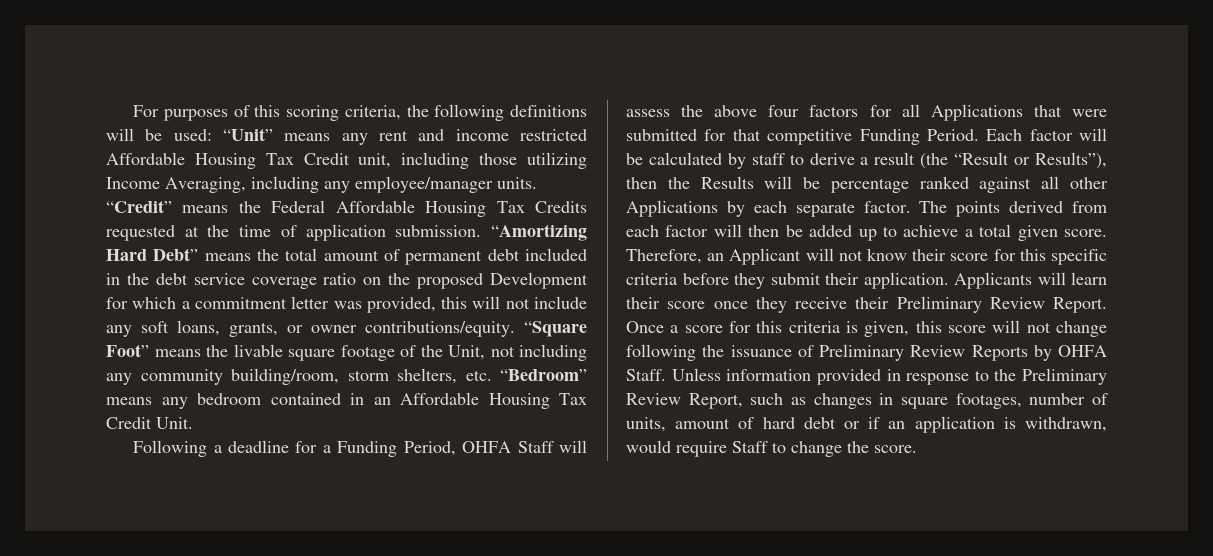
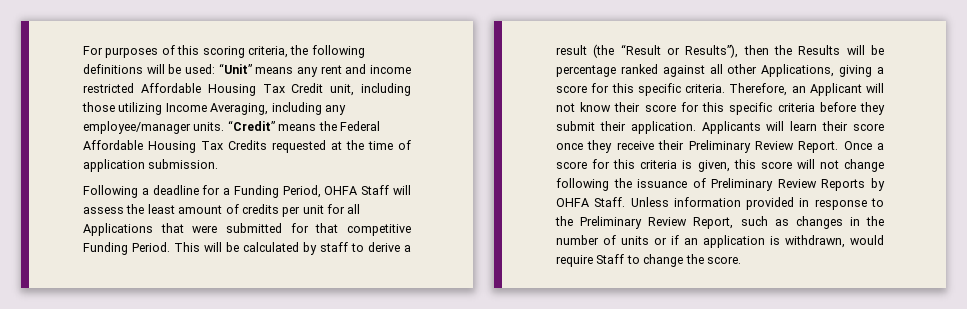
- “Amortizing Hard Debt” means the total amount of permanent debt included in the debt service coverage ratio on the proposed Development for which a commitment letter was provided, this will not include any soft loans, grants, or owner contributions/equity. “Square Foot” means the livable square footage of the Unit, not including any community building/room, storm shelters, etc. “Bedroom” means any bedroom contained in an Affordable Housing Tax Credit Unit.
- Following a deadline for a Funding Period, OHFA Staff will assess the above four factors for all Applications that were submitted for that competitive Funding Period.
+ Following a deadline for a Funding Period, OHFA Staff will assess the least amount of credits per unit for all Applications that were submitted for that competitive Funding Period.
- Each factor will be calculated by staff to derive a result (the “Result or Results”), then the Results will be percentage ranked against all other Applications by each separate factor. The points derived from each factor will then be added up to achieve a total given score.
+ This will be calculated by staff to derive a result (the “Result or Results”), then the Results will be percentage ranked against all other Applications, giving a score for this specific criteria.
- Unless information provided in response to the Preliminary Review Report, such as changes in square footages, number of units, amount of hard debt or if an application is withdrawn, would require Staff to change the score.
+ Unless information provided in response to the Preliminary Review Report, such as changes in the number of units or if an application is withdrawn, would require Staff to change the score.

